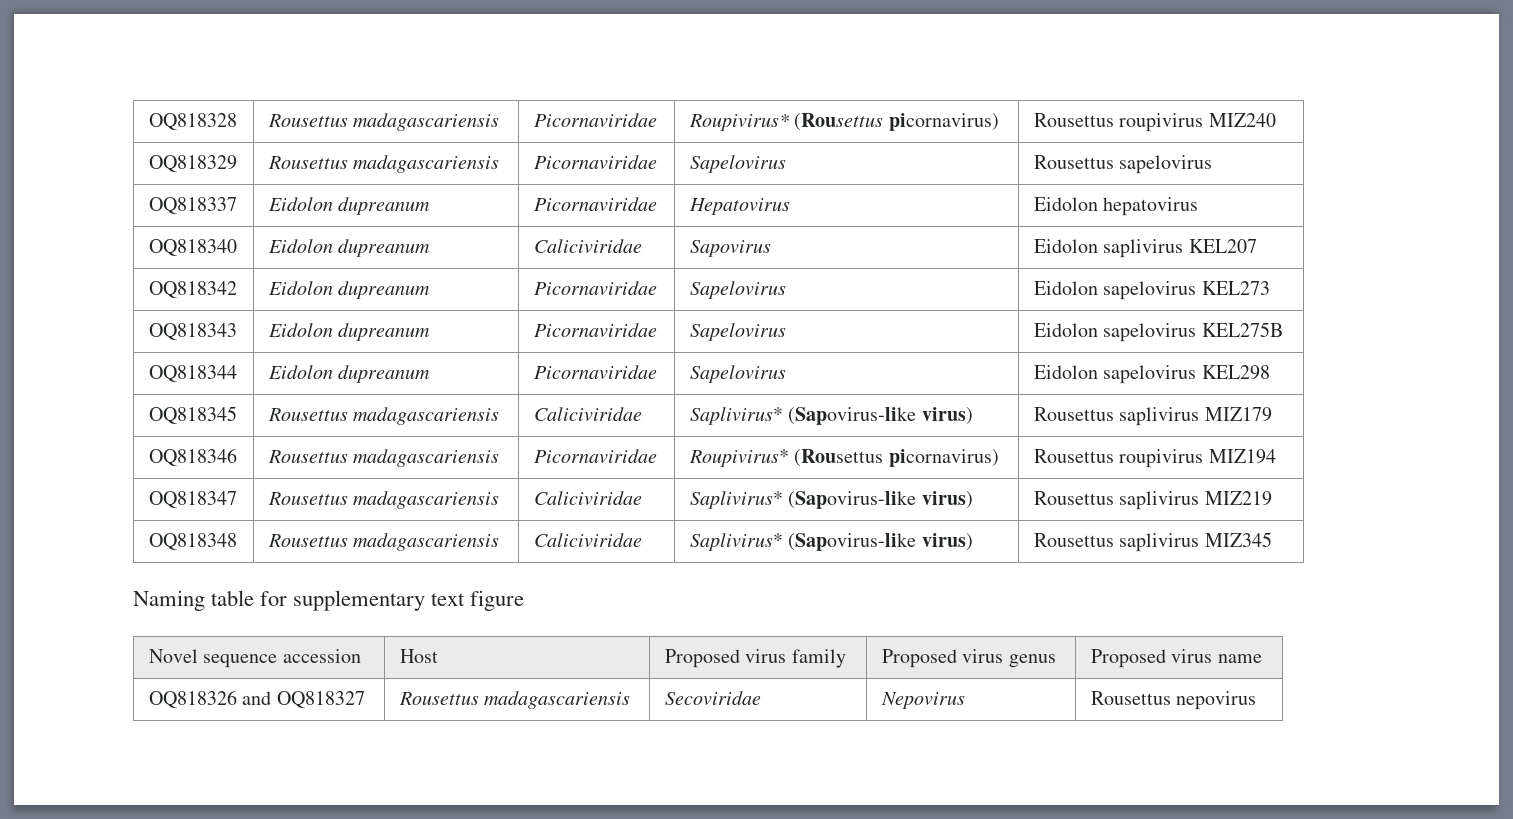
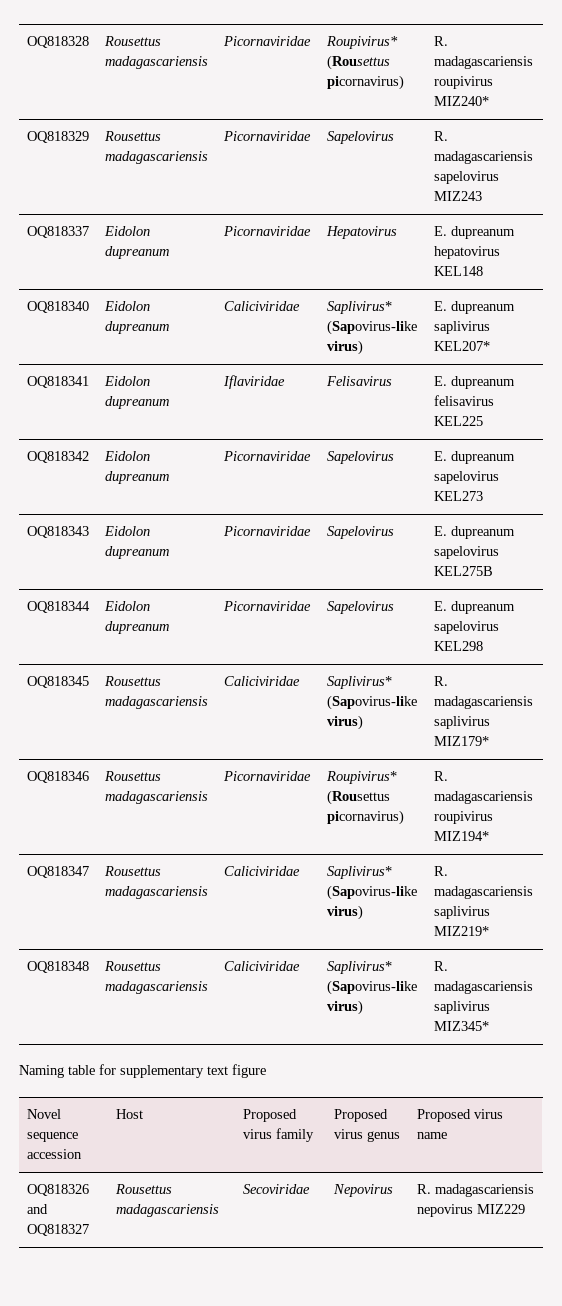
- OQ818328 | Rousettus madagascariensis | Picornaviridae | Roupivirus* (Rousettus picornavirus) | Rousettus roupivirus MIZ240
+ OQ818328 | Rousettus madagascariensis | Picornaviridae | Roupivirus* (Rousettus picornavirus) | R. madagascariensis roupivirus MIZ240*
- OQ818329 | Rousettus madagascariensis | Picornaviridae | Sapelovirus | Rousettus sapelovirus
+ OQ818329 | Rousettus madagascariensis | Picornaviridae | Sapelovirus | R. madagascariensis sapelovirus MIZ243
- OQ818337 | Eidolon dupreanum | Picornaviridae | Hepatovirus | Eidolon hepatovirus
+ OQ818337 | Eidolon dupreanum | Picornaviridae | Hepatovirus | E. dupreanum hepatovirus KEL148
- OQ818340 | Eidolon dupreanum | Caliciviridae | Sapovirus | Eidolon saplivirus KEL207
+ OQ818340 | Eidolon dupreanum | Caliciviridae | Saplivirus* (Sapovirus-like virus) | E. dupreanum saplivirus KEL207*
+ OQ818341 | Eidolon dupreanum | Iflaviridae | Felisavirus | E. dupreanum felisavirus KEL225
- OQ818342 | Eidolon dupreanum | Picornaviridae | Sapelovirus | Eidolon sapelovirus KEL273
+ OQ818342 | Eidolon dupreanum | Picornaviridae | Sapelovirus | E. dupreanum sapelovirus KEL273
- OQ818343 | Eidolon dupreanum | Picornaviridae | Sapelovirus | Eidolon sapelovirus KEL275B
+ OQ818343 | Eidolon dupreanum | Picornaviridae | Sapelovirus | E. dupreanum sapelovirus KEL275B
- OQ818344 | Eidolon dupreanum | Picornaviridae | Sapelovirus | Eidolon sapelovirus KEL298
+ OQ818344 | Eidolon dupreanum | Picornaviridae | Sapelovirus | E. dupreanum sapelovirus KEL298
- OQ818345 | Rousettus madagascariensis | Caliciviridae | Saplivirus* (Sapovirus-like virus) | Rousettus saplivirus MIZ179
+ OQ818345 | Rousettus madagascariensis | Caliciviridae | Saplivirus* (Sapovirus-like virus) | R. madagascariensis saplivirus MIZ179*
- OQ818346 | Rousettus madagascariensis | Picornaviridae | Roupivirus* (Rousettus picornavirus) | Rousettus roupivirus MIZ194
+ OQ818346 | Rousettus madagascariensis | Picornaviridae | Roupivirus* (Rousettus picornavirus) | R. madagascariensis roupivirus MIZ194*
- OQ818347 | Rousettus madagascariensis | Caliciviridae | Saplivirus* (Sapovirus-like virus) | Rousettus saplivirus MIZ219
+ OQ818347 | Rousettus madagascariensis | Caliciviridae | Saplivirus* (Sapovirus-like virus) | R. madagascariensis saplivirus MIZ219*
- OQ818348 | Rousettus madagascariensis | Caliciviridae | Saplivirus* (Sapovirus-like virus) | Rousettus saplivirus MIZ345
+ OQ818348 | Rousettus madagascariensis | Caliciviridae | Saplivirus* (Sapovirus-like virus) | R. madagascariensis saplivirus MIZ345*
- OQ818326 and OQ818327 | Rousettus madagascariensis | Secoviridae | Nepovirus | Rousettus nepovirus
+ OQ818326 and OQ818327 | Rousettus madagascariensis | Secoviridae | Nepovirus | R. madagascariensis nepovirus MIZ229

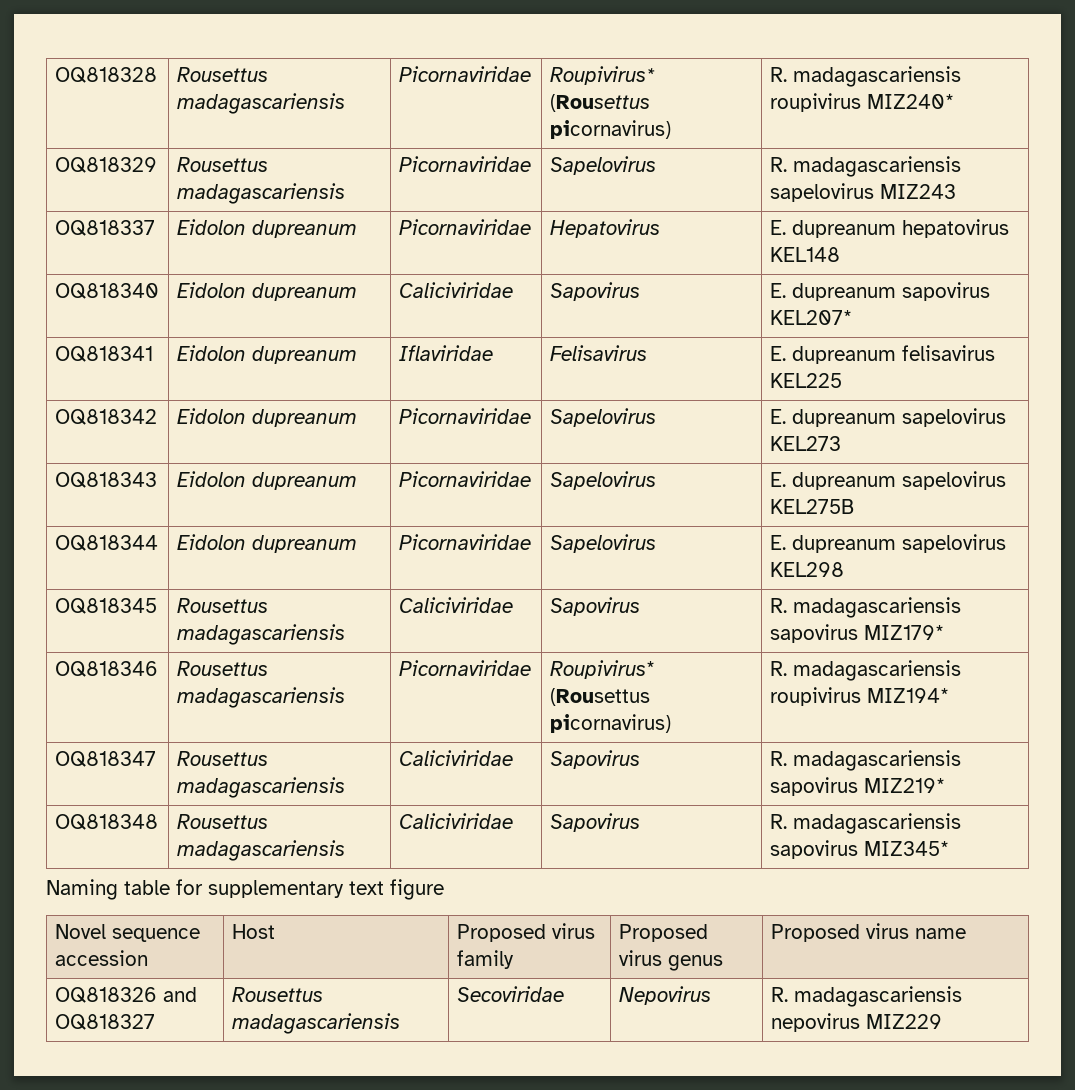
- OQ818340 | Eidolon dupreanum | Caliciviridae | Saplivirus* (Sapovirus-like virus) | E. dupreanum saplivirus KEL207*
+ OQ818340 | Eidolon dupreanum | Caliciviridae | Sapovirus | E. dupreanum sapovirus KEL207*
- OQ818345 | Rousettus madagascariensis | Caliciviridae | Saplivirus* (Sapovirus-like virus) | R. madagascariensis saplivirus MIZ179*
+ OQ818345 | Rousettus madagascariensis | Caliciviridae | Sapovirus | R. madagascariensis sapovirus MIZ179*
- OQ818347 | Rousettus madagascariensis | Caliciviridae | Saplivirus* (Sapovirus-like virus) | R. madagascariensis saplivirus MIZ219*
+ OQ818347 | Rousettus madagascariensis | Caliciviridae | Sapovirus | R. madagascariensis sapovirus MIZ219*
- OQ818348 | Rousettus madagascariensis | Caliciviridae | Saplivirus* (Sapovirus-like virus) | R. madagascariensis saplivirus MIZ345*
+ OQ818348 | Rousettus madagascariensis | Caliciviridae | Sapovirus | R. madagascariensis sapovirus MIZ345*

